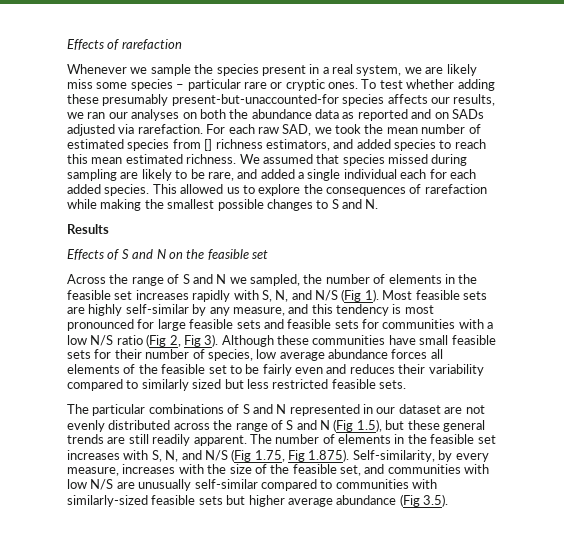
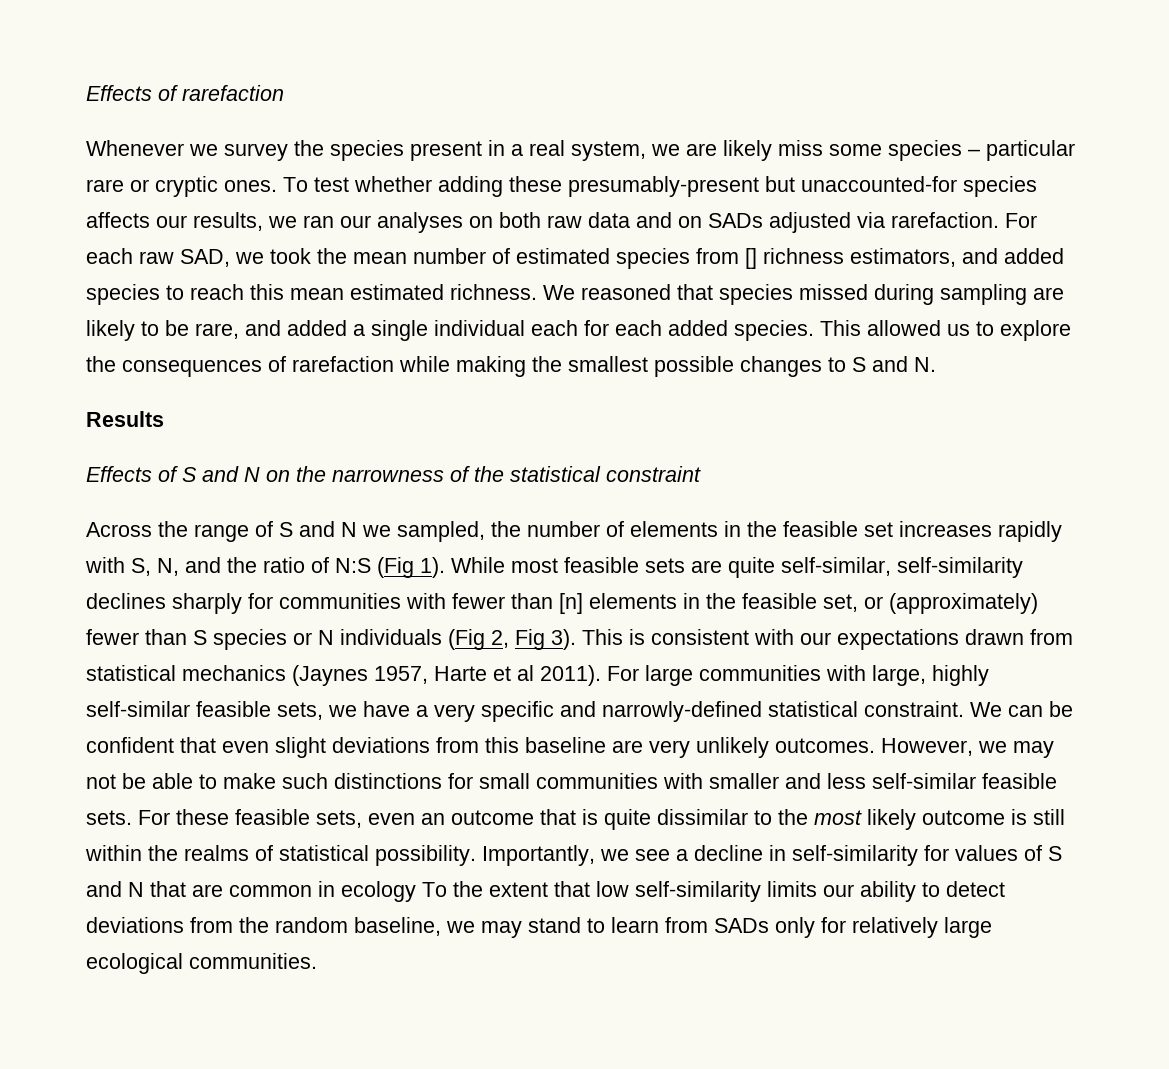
- Whenever we sample the species present in a real system, we are likely miss some species – particular rare or cryptic ones.
+ Whenever we survey the species present in a real system, we are likely miss some species – particular rare or cryptic ones.
- To test whether adding these presumably present-but-unaccounted-for species affects our results, we ran our analyses on both the abundance data as reported and on SADs adjusted via rarefaction.
+ To test whether adding these presumably-present but unaccounted-for species affects our results, we ran our analyses on both raw data and on SADs adjusted via rarefaction.
- We assumed that species missed during sampling are likely to be rare, and added a single individual each for each added species.
+ We reasoned that species missed during sampling are likely to be rare, and added a single individual each for each added species.
- Effects of S and N on the feasible set
+ Effects of S and N on the narrowness of the statistical constraint
- Across the range of S and N we sampled, the number of elements in the feasible set increases rapidly with S, N, and N/S (Fig 1). Most feasible sets are highly self-similar by any measure, and this tendency is most pronounced for large feasible sets and feasible sets for communities with a low N/S ratio (Fig 2, Fig 3). Although these communities have small feasible sets for their number of species, low average abundance forces all elements of the feasible set to be fairly even and reduces their variability compared to similarly sized but less restricted feasible sets.
- The particular combinations of S and N represented in our dataset are not evenly distributed across the range of S and N (Fig 1.5), but these general trends are still readily apparent. The number of elements in the feasible set increases with S, N, and N/S (Fig 1.75, Fig 1.875). Self-similarity, by every measure, increases with the size of the feasible set, and communities with low N/S are unusually self-similar compared to communities with similarly-sized feasible sets but higher average abundance (Fig 3.5).
+ Across the range of S and N we sampled, the number of elements in the feasible set increases rapidly with S, N, and the ratio of N:S (Fig 1). While most feasible sets are quite self-similar, self-similarity declines sharply for communities with fewer than [n] elements in the feasible set, or (approximately) fewer than S species or N individuals (Fig 2, Fig 3). This is consistent with our expectations drawn from statistical mechanics (Jaynes 1957, Harte et al 2011). For large communities with large, highly self-similar feasible sets, we have a very specific and narrowly-defined statistical constraint. We can be confident that even slight deviations from this baseline are very unlikely outcomes. However, we may not be able to make such distinctions for small communities with smaller and less self-similar feasible sets. For these feasible sets, even an outcome that is quite dissimilar to the most likely outcome is still within the realms of statistical possibility. Importantly, we see a decline in self-similarity for values of S and N that are common in ecology To the extent that low self-similarity limits our ability to detect deviations from the random baseline, we may stand to learn from SADs only for relatively large ecological communities.

